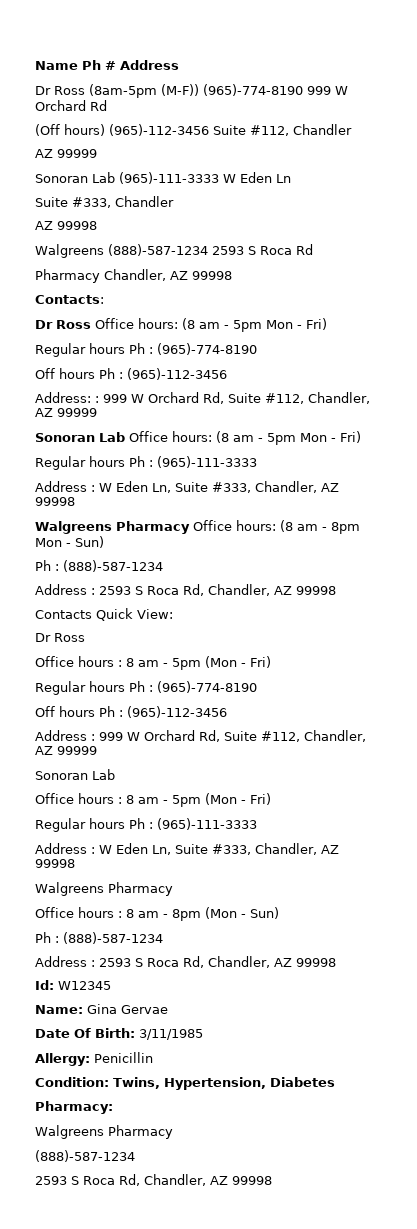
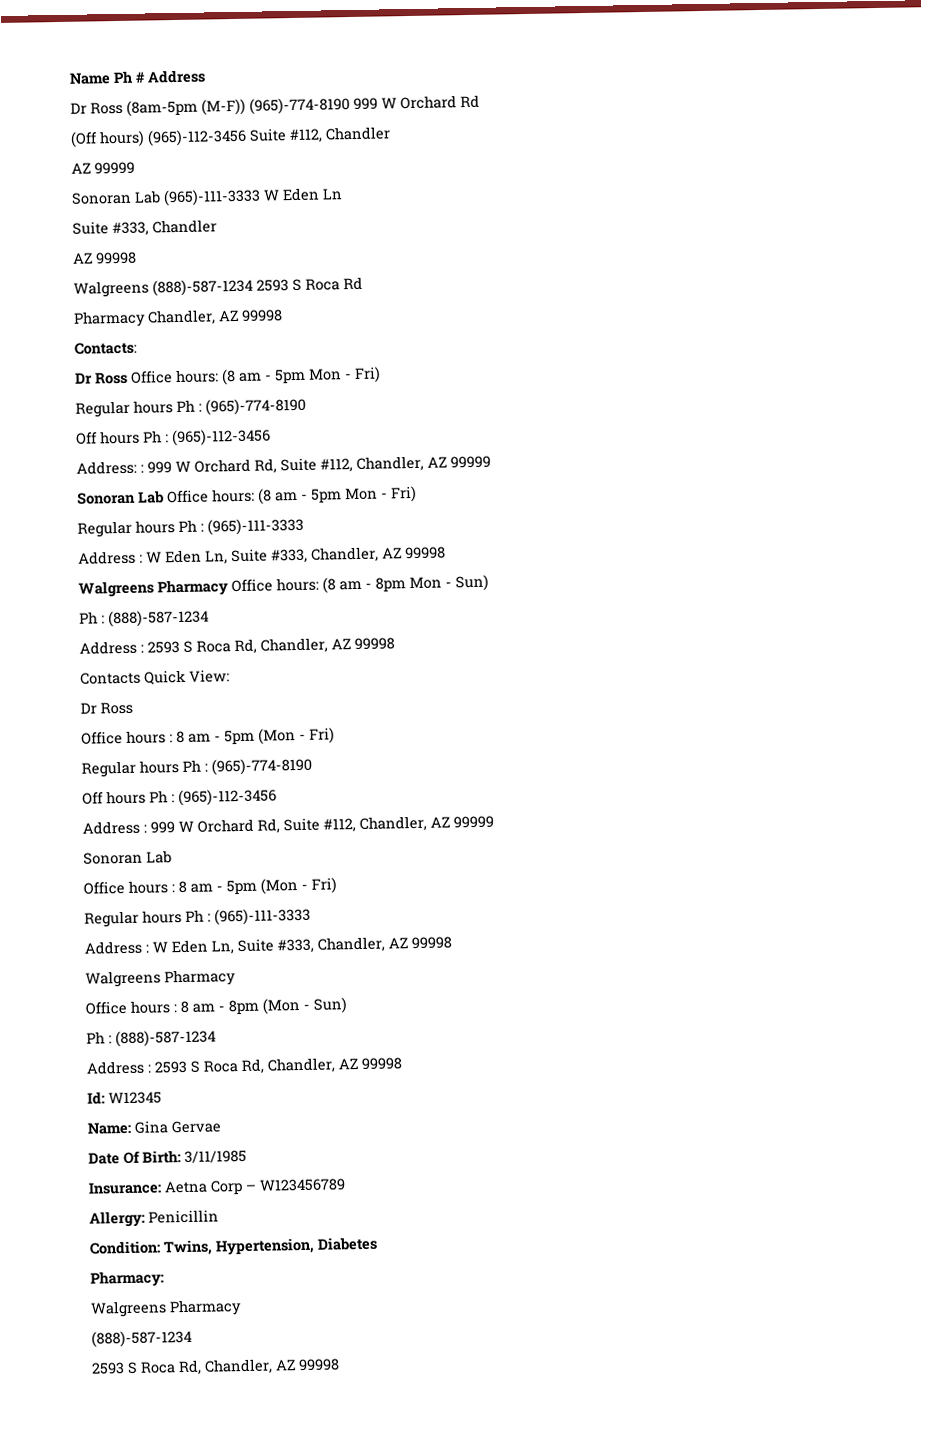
+ Insurance: Aetna Corp – W123456789

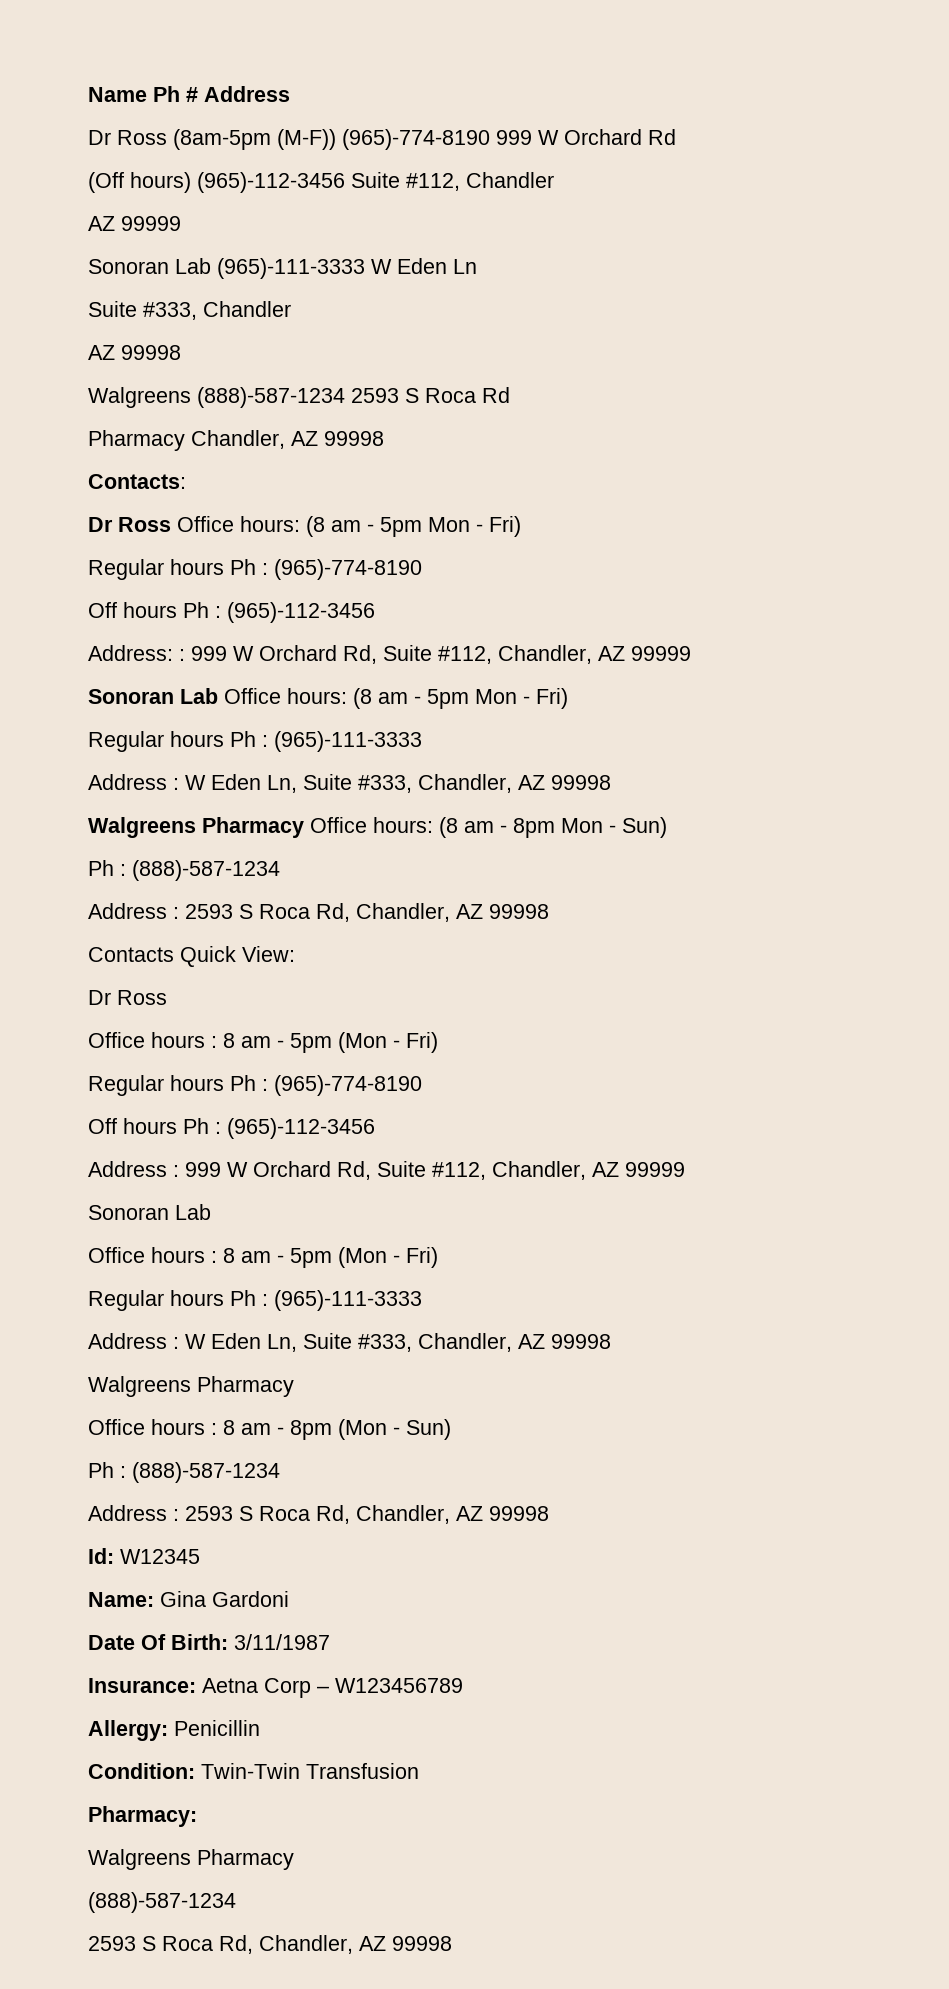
- Name: Gina Gervae
+ Name: Gina Gardoni
- Date Of Birth: 3/11/1985
+ Date Of Birth: 3/11/1987
- Condition: Twins, Hypertension, Diabetes
+ Condition: Twin-Twin Transfusion

